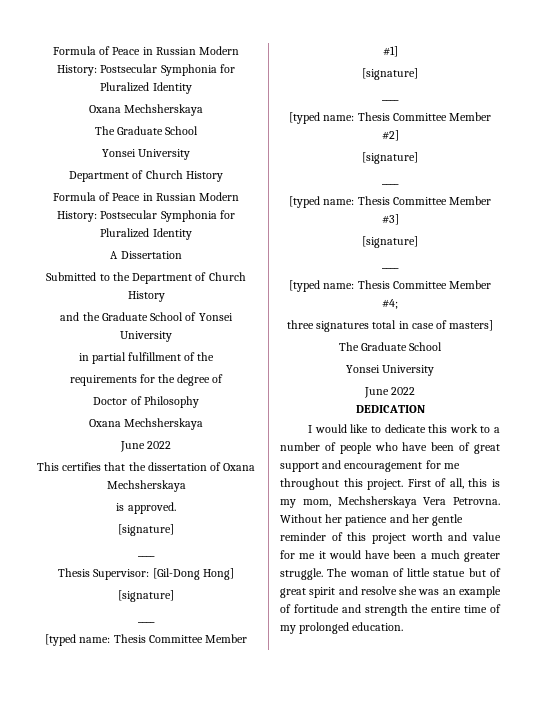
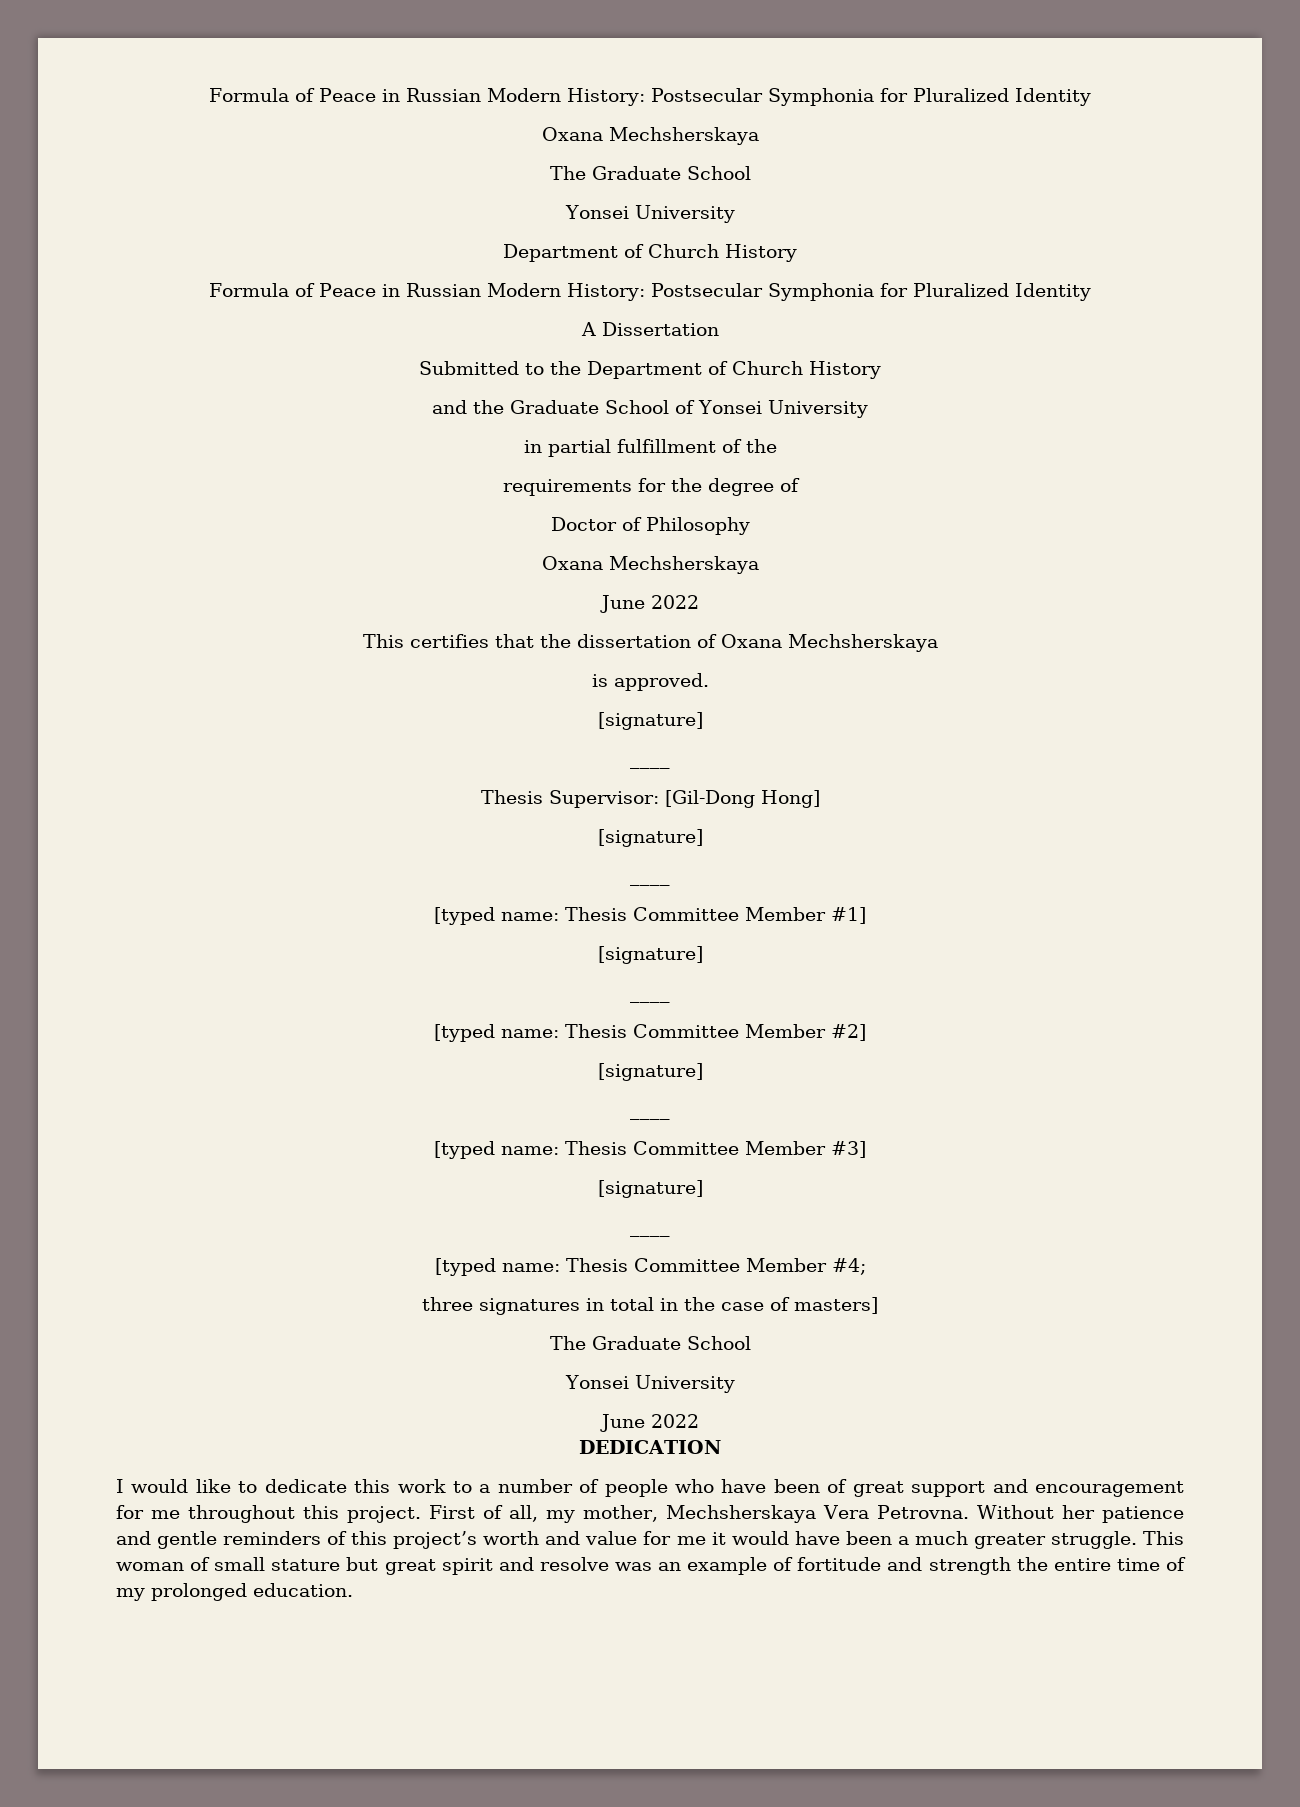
- three signatures total in case of masters]
+ three signatures in total in the case of masters]
- First of all, this is my mom, Mechsherskaya Vera Petrovna.
+ First of all, my mother, Mechsherskaya Vera Petrovna.
- Without her patience and her gentle reminder of this project worth and value for me it would have been a much greater struggle.
+ Without her patience and gentle reminders of this project’s worth and value for me it would have been a much greater struggle.
- The woman of little statue but of great spirit and resolve she was an example of fortitude and strength the entire time of my prolonged education.
+ This woman of small stature but great spirit and resolve was an example of fortitude and strength the entire time of my prolonged education.

